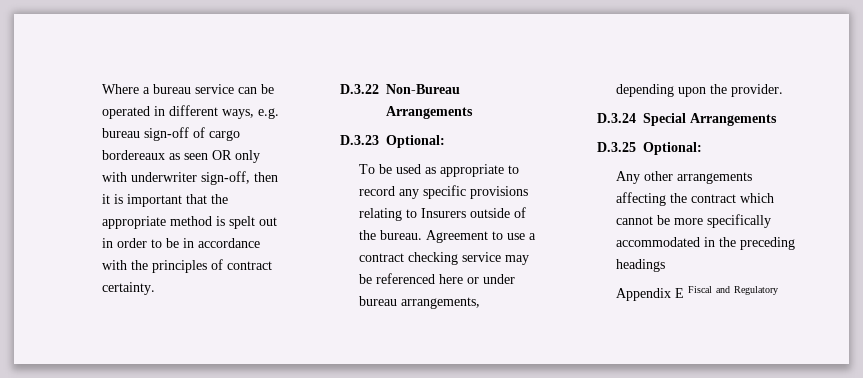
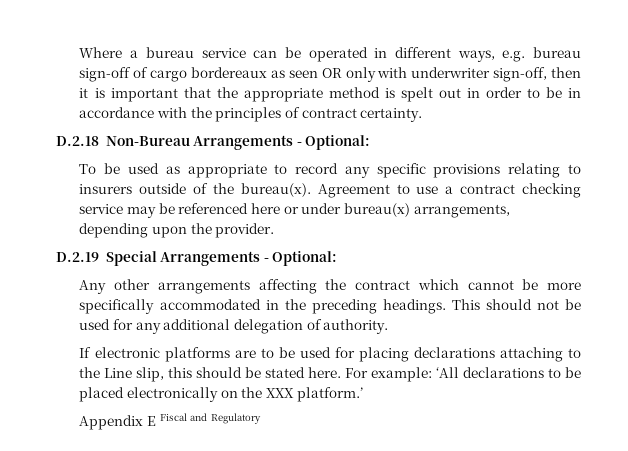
- D.3.22 Non-Bureau Arrangements
- D.3.23 Optional:
+ D.2.18 Non-Bureau Arrangements - Optional:
- To be used as appropriate to record any specific provisions relating to Insurers outside of the bureau.
+ To be used as appropriate to record any specific provisions relating to insurers outside of the bureau(x).
- Agreement to use a contract checking service may be referenced here or under bureau arrangements, depending upon the provider.
+ Agreement to use a contract checking service may be referenced here or under bureau(x) arrangements, depending upon the provider.
- D.3.24 Special Arrangements
- D.3.25 Optional:
+ D.2.19 Special Arrangements - Optional:
- Any other arrangements affecting the contract which cannot be more specifically accommodated in the preceding headings
+ Any other arrangements affecting the contract which cannot be more specifically accommodated in the preceding headings. This should not be used for any additional delegation of authority.
+ If electronic platforms are to be used for placing declarations attaching to the Line slip, this should be stated here. For example: ‘All declarations to be placed electronically on the XXX platform.’

